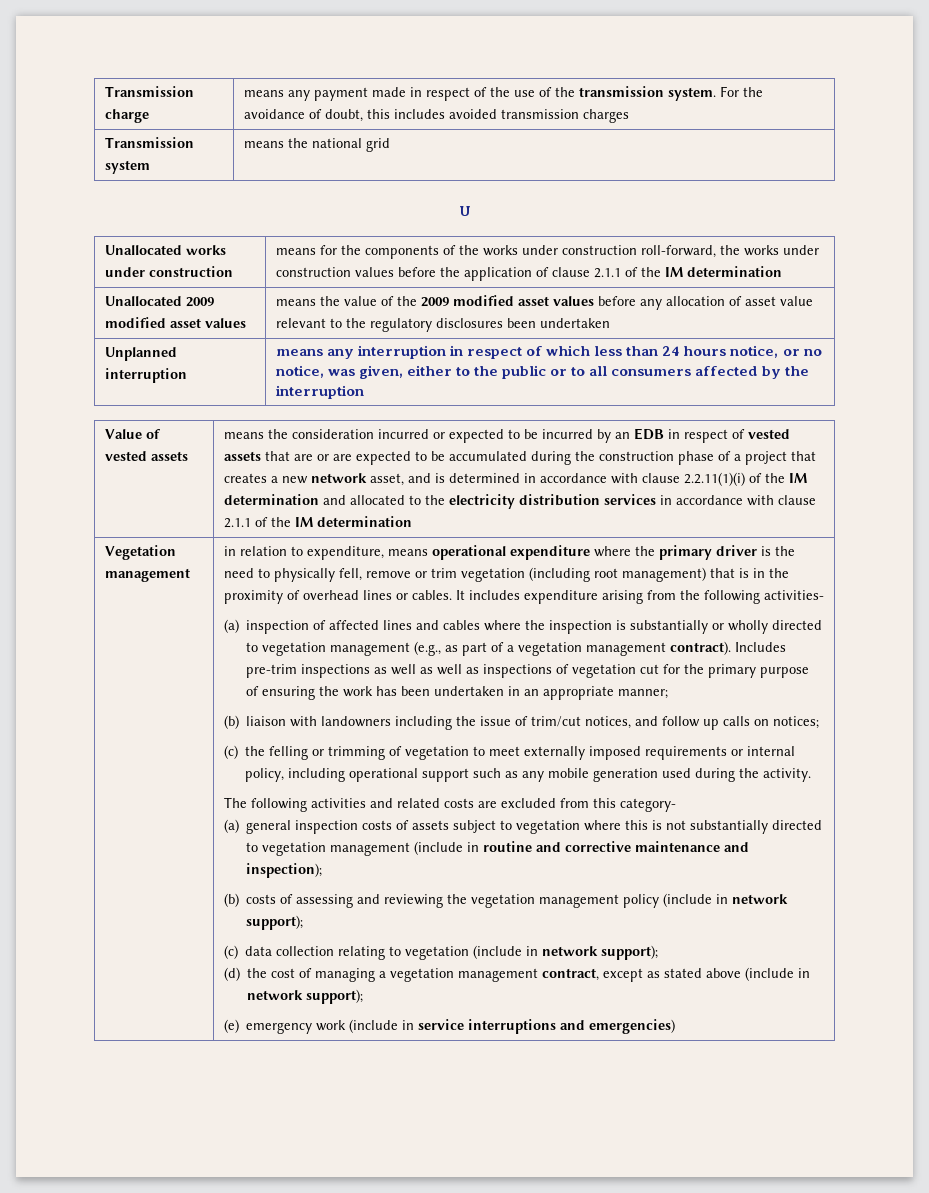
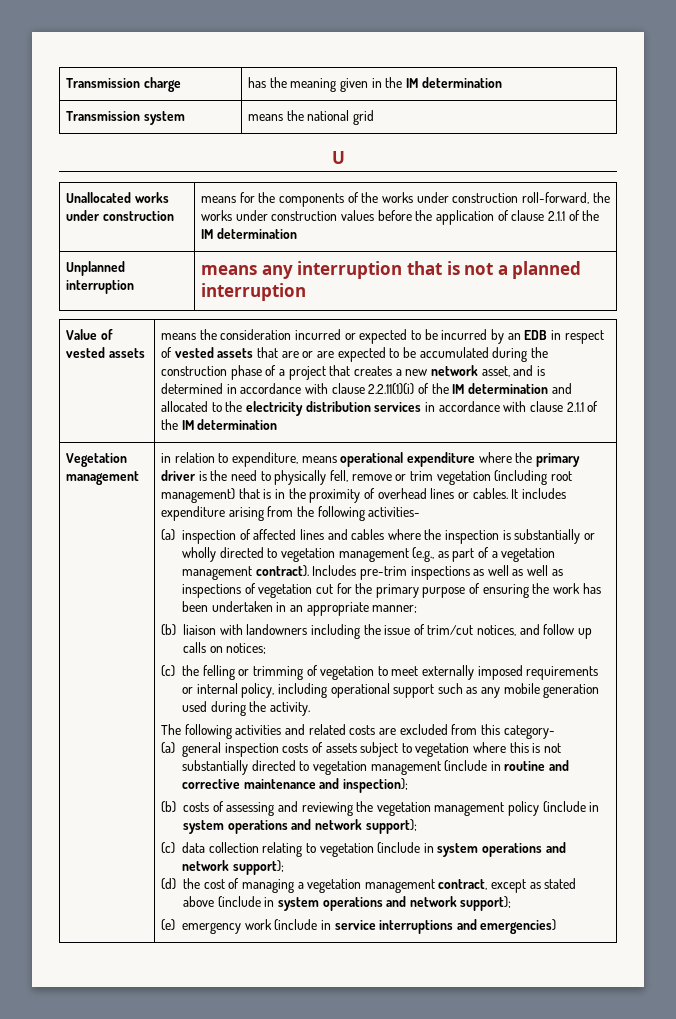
- Transmission charge | means any payment made in respect of the use of the transmission system. For the avoidance of doubt, this includes avoided transmission charges
+ Transmission charge | has the meaning given in the IM determination
- Unallocated 2009 modified asset values | means the value of the 2009 modified asset values before any allocation of asset value relevant to the regulatory disclosures been undertaken
- Unplanned interruption | means any interruption in respect of which less than 24 hours notice, or no notice, was given, either to the public or to all consumers affected by the interruption
+ Unplanned interruption | means any interruption that is not a planned interruption
- (b) costs of assessing and reviewing the vegetation management policy (include in network support);
+ (b) costs of assessing and reviewing the vegetation management policy (include in system operations and network support);
- (c) data collection relating to vegetation (include in network support);
+ (c) data collection relating to vegetation (include in system operations and network support);
- (d) the cost of managing a vegetation management contract, except as stated above (include in network support);
+ (d) the cost of managing a vegetation management contract, except as stated above (include in system operations and network support);

